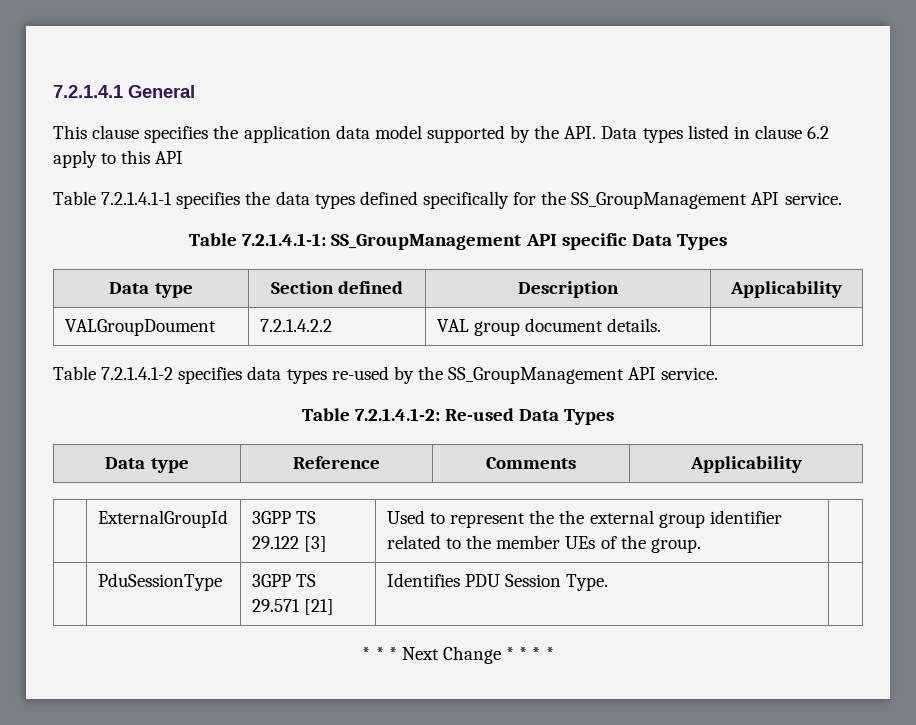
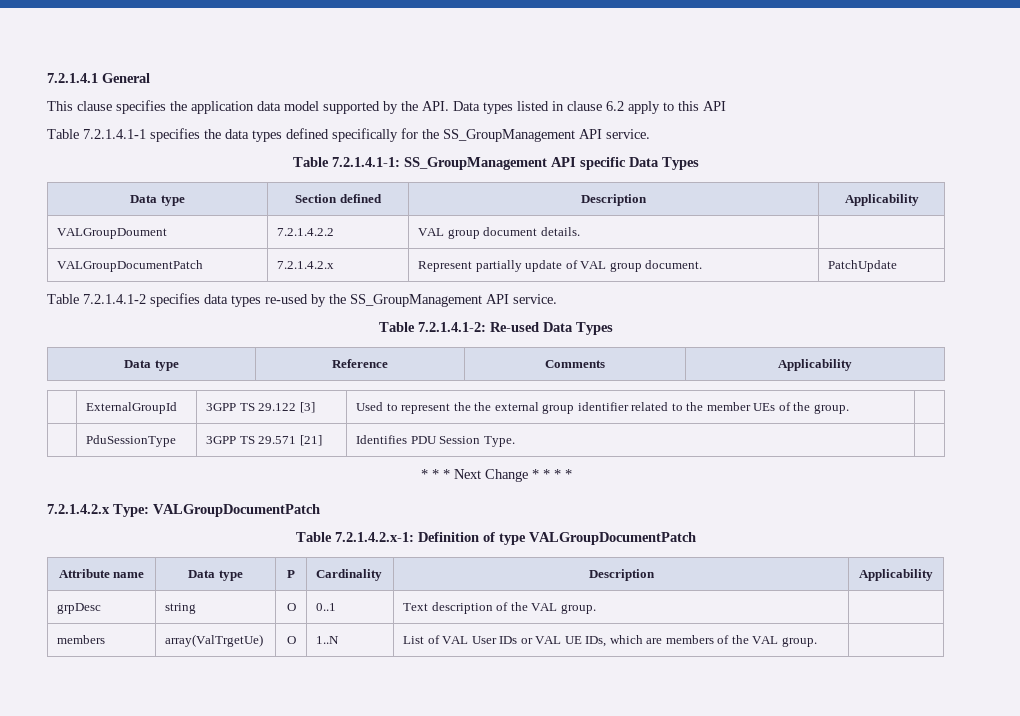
+ VALGroupDocumentPatch | 7.2.1.4.2.x | Represent partially update of VAL group document. | PatchUpdate
+ 7.2.1.4.2.x Type: VALGroupDocumentPatch
+ Table 7.2.1.4.2.x-1: Definition of type VALGroupDocumentPatch
+ Attribute name | Data type | P | Cardinality | Description | Applicability
+ grpDesc | string | O | 0..1 | Text description of the VAL group. |
+ members | array(ValTrgetUe) | O | 1..N | List of VAL User IDs or VAL UE IDs, which are members of the VAL group. |

